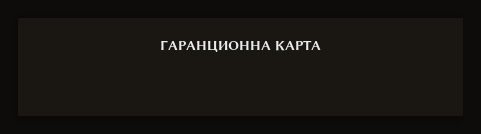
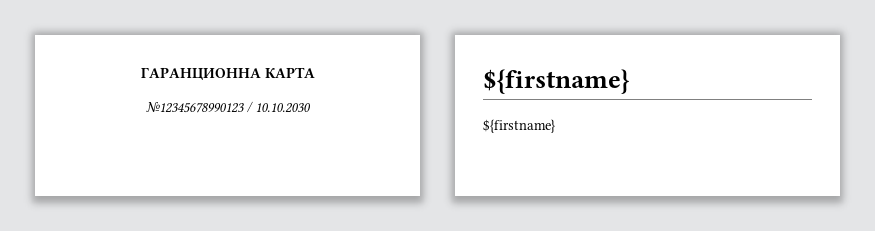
+ №12345678990123 / 10.10.2030
+ ${firstname}
+ ${firstname}

